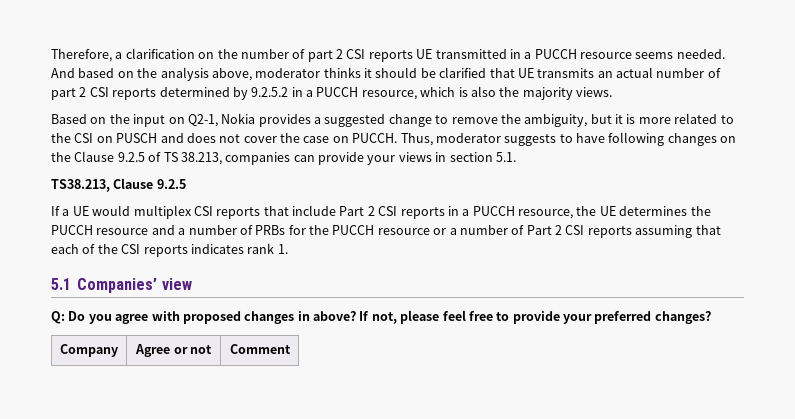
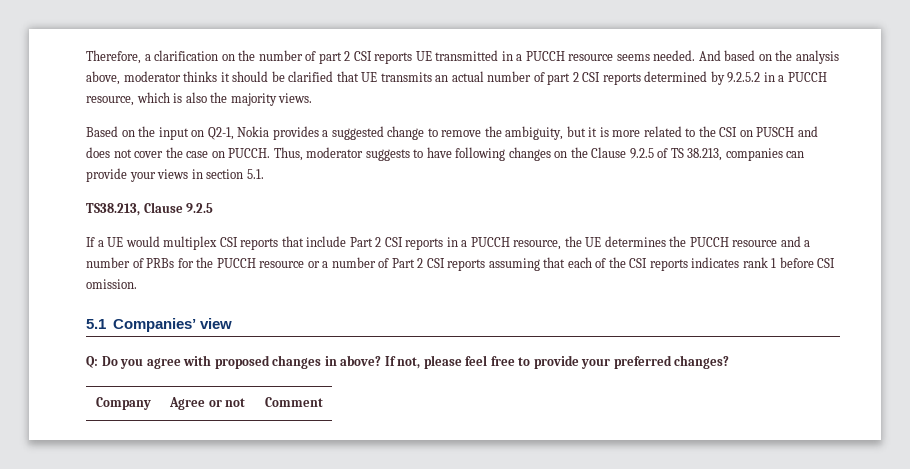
- If a UE would multiplex CSI reports that include Part 2 CSI reports in a PUCCH resource, the UE determines the PUCCH resource and a number of PRBs for the PUCCH resource or a number of Part 2 CSI reports assuming that each of the CSI reports indicates rank 1.
+ If a UE would multiplex CSI reports that include Part 2 CSI reports in a PUCCH resource, the UE determines the PUCCH resource and a number of PRBs for the PUCCH resource or a number of Part 2 CSI reports assuming that each of the CSI reports indicates rank 1 before CSI omission.

